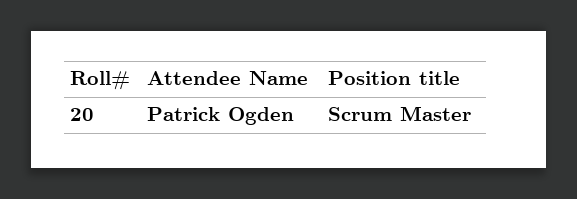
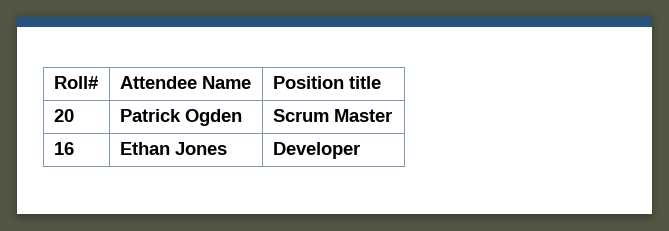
+ 16 | Ethan Jones | Developer

